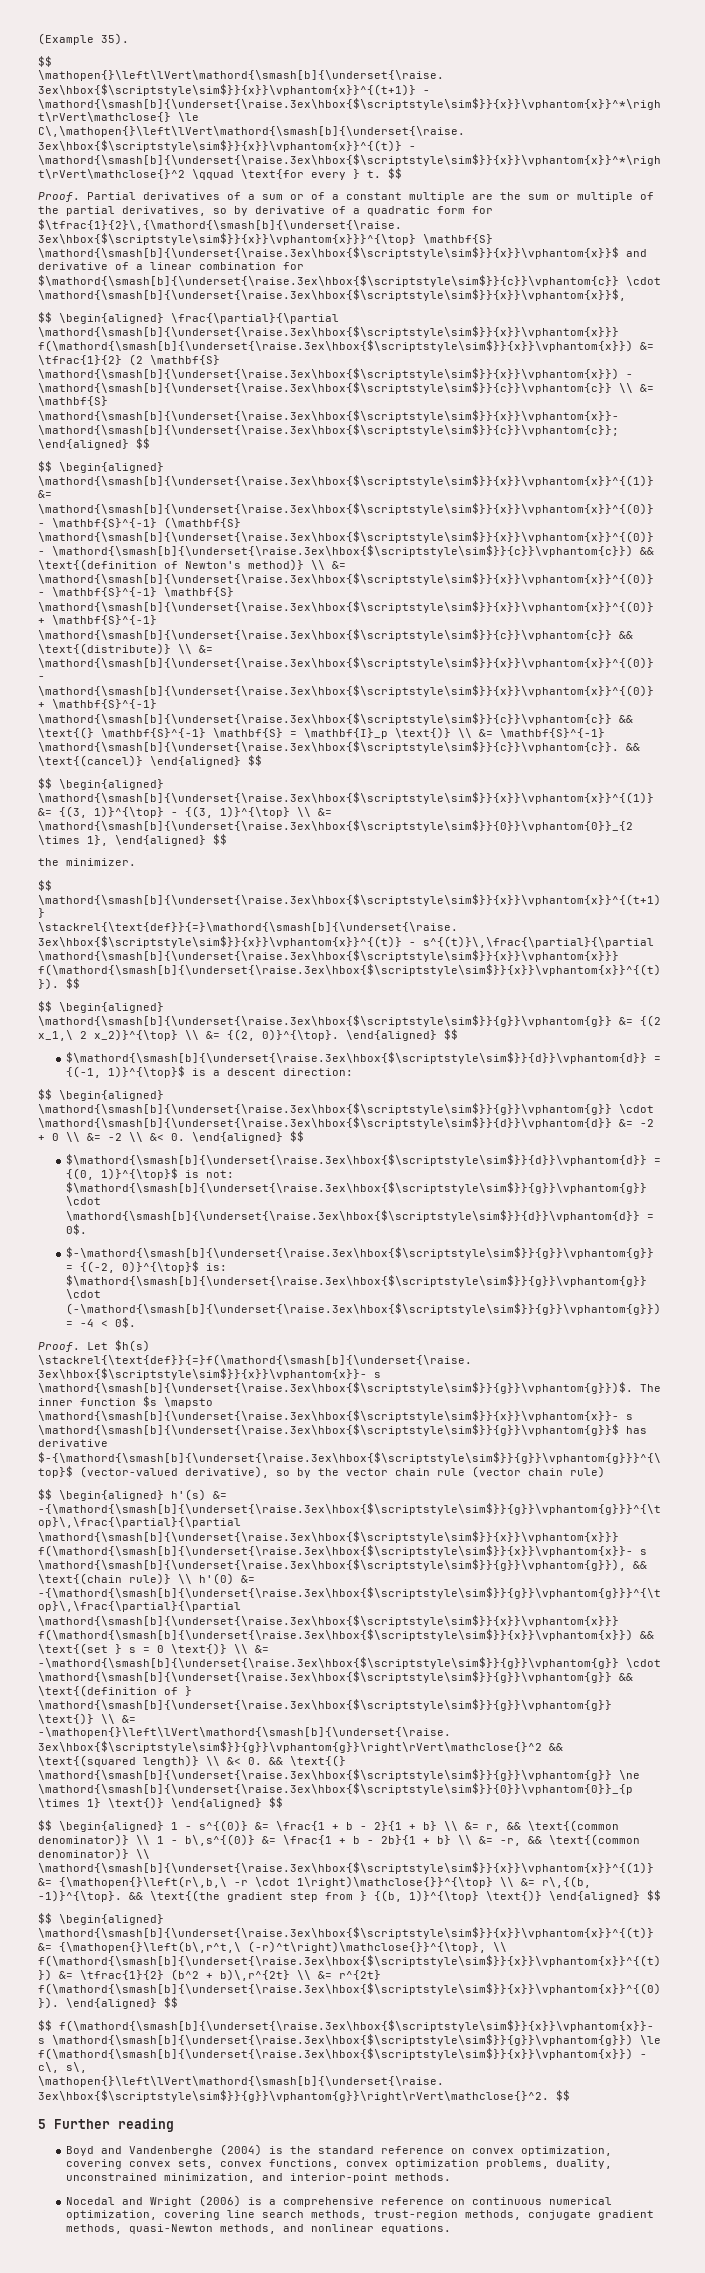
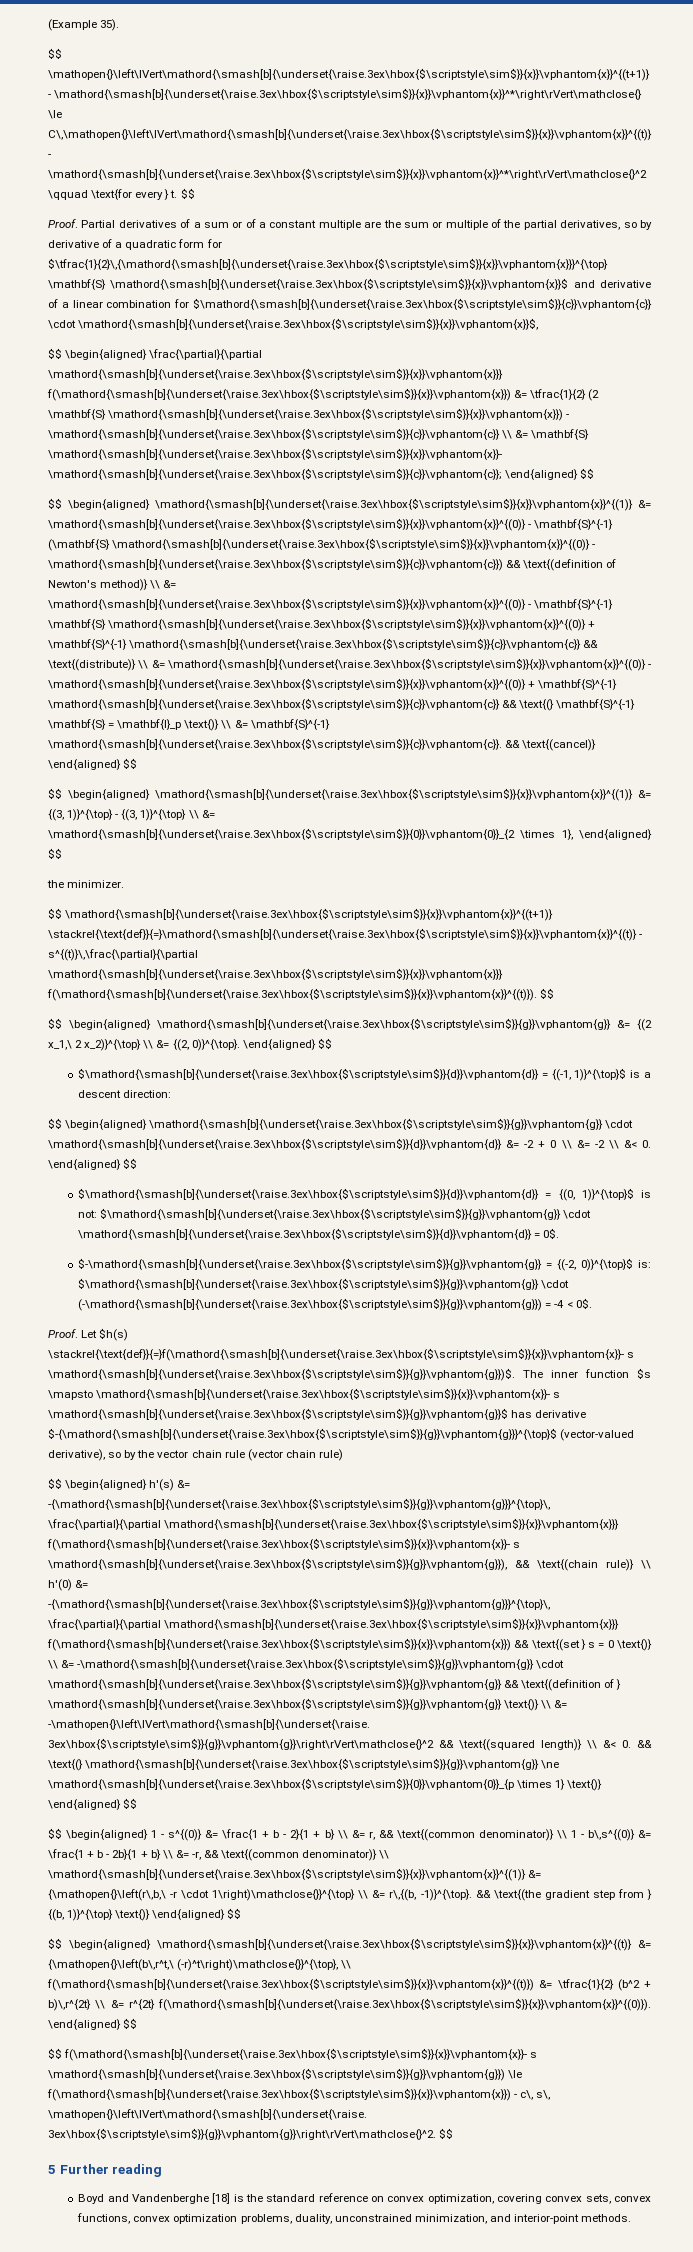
- Boyd and Vandenberghe (2004) is the standard reference on convex optimization, covering convex sets, convex functions, convex optimization problems, duality, unconstrained minimization, and interior-point methods.
+ Boyd and Vandenberghe [18] is the standard reference on convex optimization, covering convex sets, convex functions, convex optimization problems, duality, unconstrained minimization, and interior-point methods.
- Nocedal and Wright (2006) is a comprehensive reference on continuous numerical optimization, covering line search methods, trust-region methods, conjugate gradient methods, quasi-Newton methods, and nonlinear equations.

